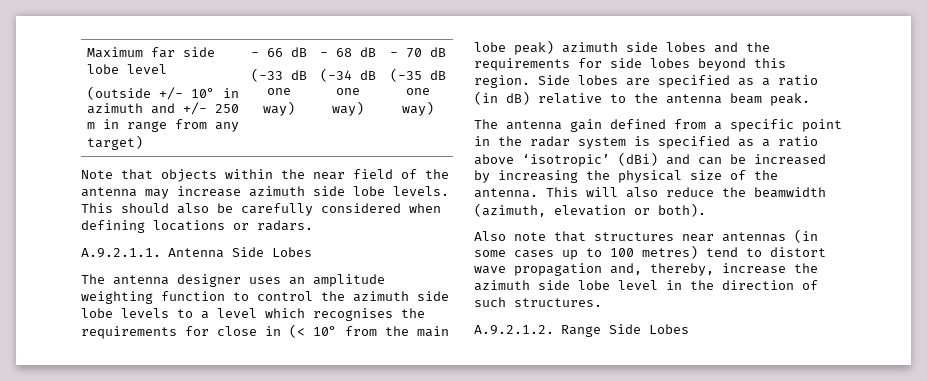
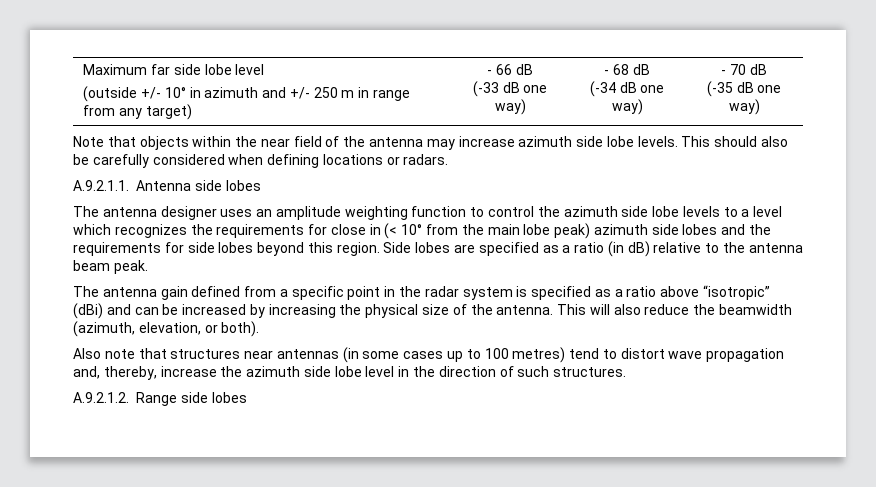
- A.9.2.1.1. Antenna Side Lobes
+ A.9.2.1.1. Antenna side lobes
- The antenna designer uses an amplitude weighting function to control the azimuth side lobe levels to a level which recognises the requirements for close in (< 10° from the main lobe peak) azimuth side lobes and the requirements for side lobes beyond this region.
+ The antenna designer uses an amplitude weighting function to control the azimuth side lobe levels to a level which recognizes the requirements for close in (< 10° from the main lobe peak) azimuth side lobes and the requirements for side lobes beyond this region.
- The antenna gain defined from a specific point in the radar system is specified as a ratio above ‘isotropic’ (dBi) and can be increased by increasing the physical size of the antenna.
+ The antenna gain defined from a specific point in the radar system is specified as a ratio above “isotropic” (dBi) and can be increased by increasing the physical size of the antenna.
- This will also reduce the beamwidth (azimuth, elevation or both).
+ This will also reduce the beamwidth (azimuth, elevation, or both).
- A.9.2.1.2. Range Side Lobes
+ A.9.2.1.2. Range side lobes

